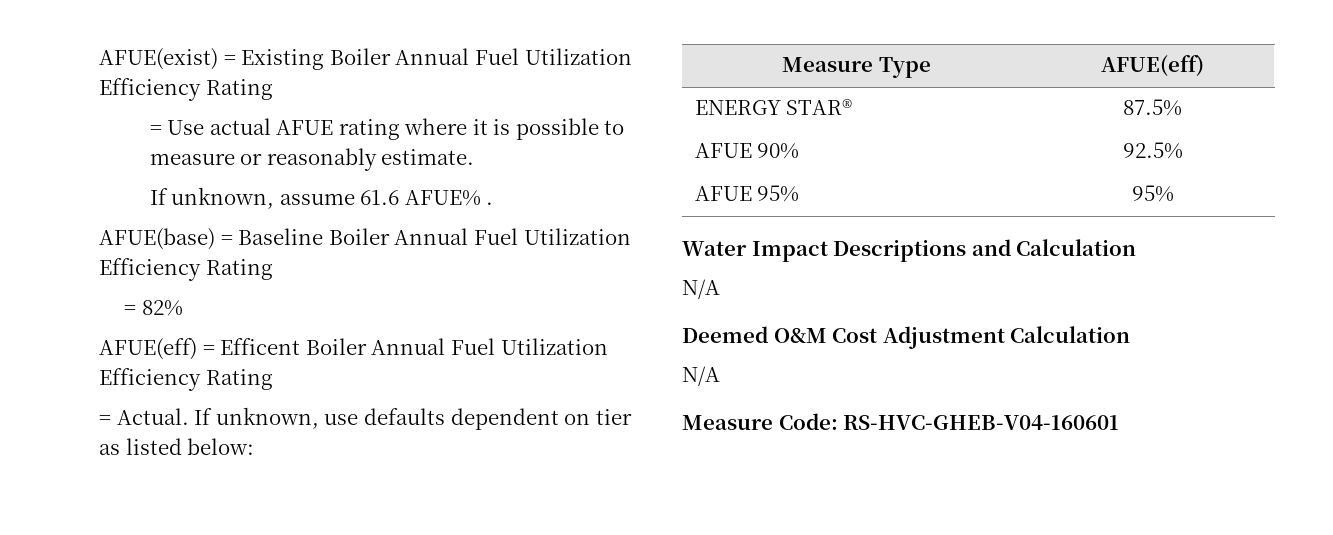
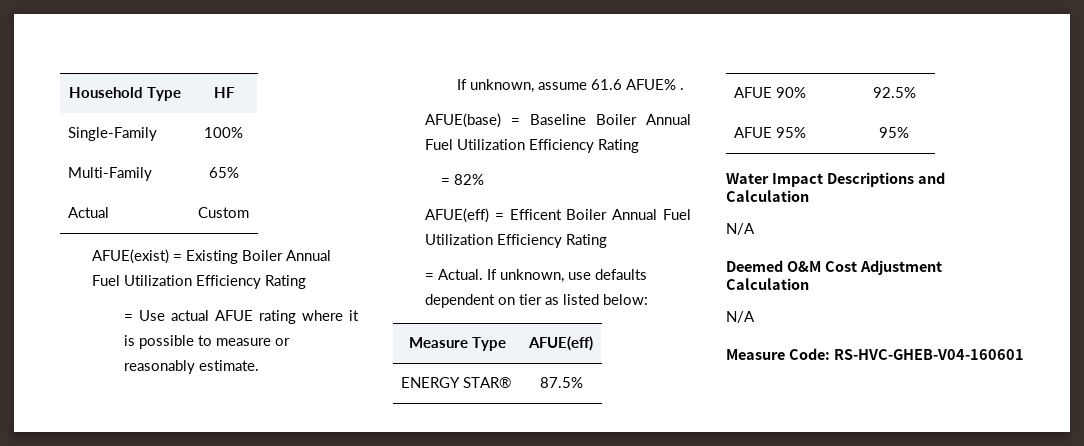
+ Household Type | HF
+ Single-Family | 100%
+ Multi-Family | 65%
+ Actual | Custom

